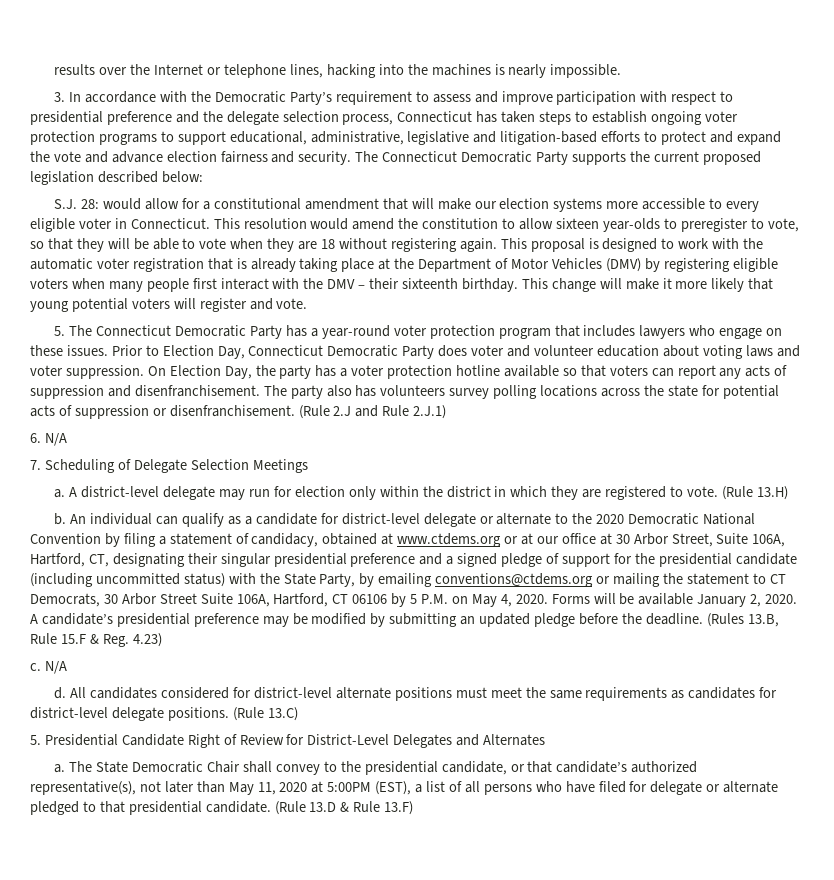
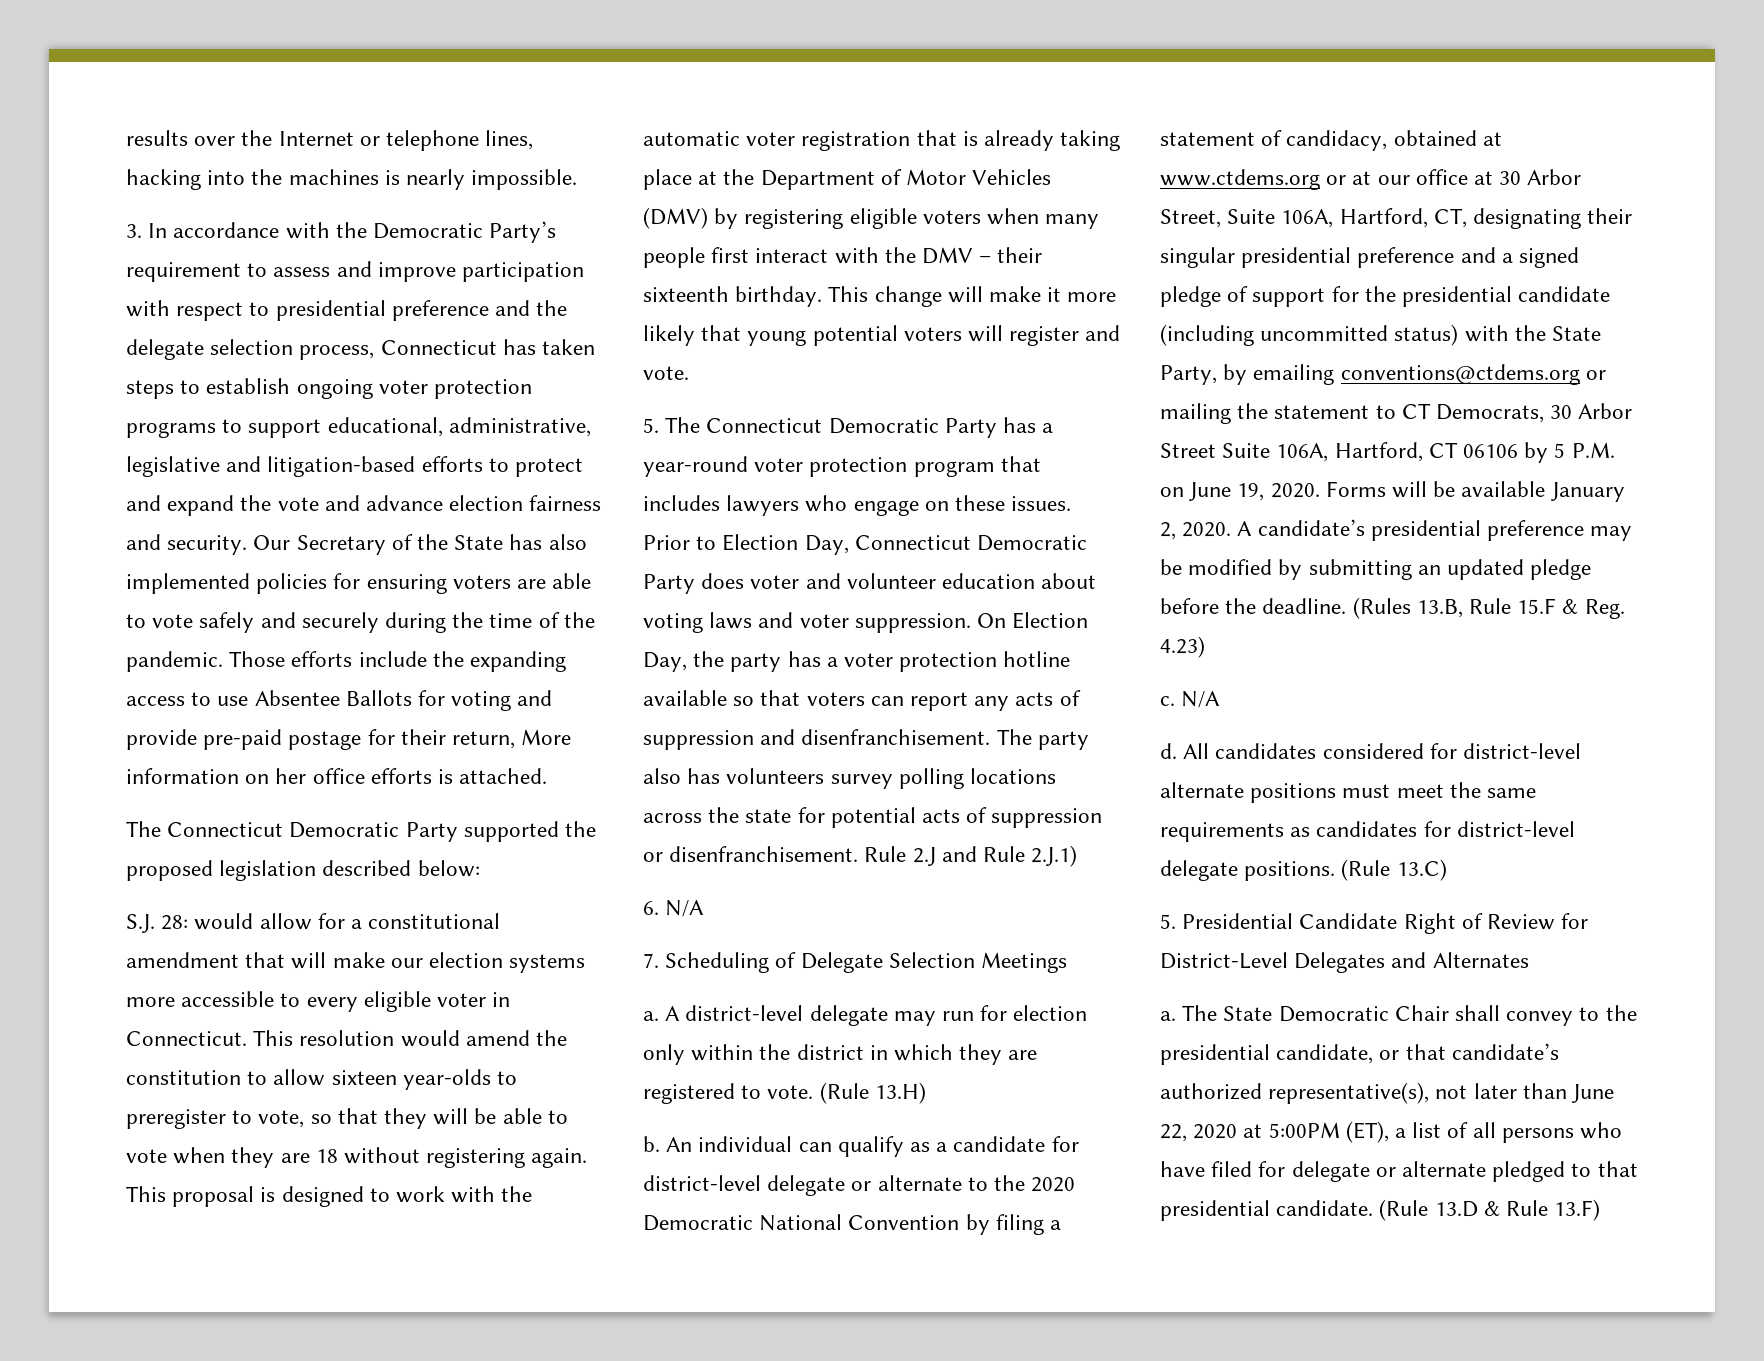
- The Connecticut Democratic Party supports the current proposed legislation described below:
+ Our Secretary of the State has also implemented policies for ensuring voters are able to vote safely and securely during the time of the pandemic. Those efforts include the expanding access to use Absentee Ballots for voting and provide pre-paid postage for their return, More information on her office efforts is attached.
+ The Connecticut Democratic Party supported the proposed legislation described below:
- (Rule 2.J and Rule 2.J.1)
+ Rule 2.J and Rule 2.J.1)
- An individual can qualify as a candidate for district-level delegate or alternate to the 2020 Democratic National Convention by filing a statement of candidacy, obtained at www.ctdems.org or at our office at 30 Arbor Street, Suite 106A, Hartford, CT, designating their singular presidential preference and a signed pledge of support for the presidential candidate (including uncommitted status) with the State Party, by emailing conventions@ctdems.org or mailing the statement to CT Democrats, 30 Arbor Street Suite 106A, Hartford, CT 06106 by 5 P.M. on May 4, 2020.
+ An individual can qualify as a candidate for district-level delegate or alternate to the 2020 Democratic National Convention by filing a statement of candidacy, obtained at www.ctdems.org or at our office at 30 Arbor Street, Suite 106A, Hartford, CT, designating their singular presidential preference and a signed pledge of support for the presidential candidate (including uncommitted status) with the State Party, by emailing conventions@ctdems.org or mailing the statement to CT Democrats, 30 Arbor Street Suite 106A, Hartford, CT 06106 by 5 P.M. on June 19, 2020.
- The State Democratic Chair shall convey to the presidential candidate, or that candidate’s authorized representative(s), not later than May 11, 2020 at 5:00PM (EST), a list of all persons who have filed for delegate or alternate pledged to that presidential candidate.
+ The State Democratic Chair shall convey to the presidential candidate, or that candidate’s authorized representative(s), not later than June 22, 2020 at 5:00PM (ET), a list of all persons who have filed for delegate or alternate pledged to that presidential candidate.

